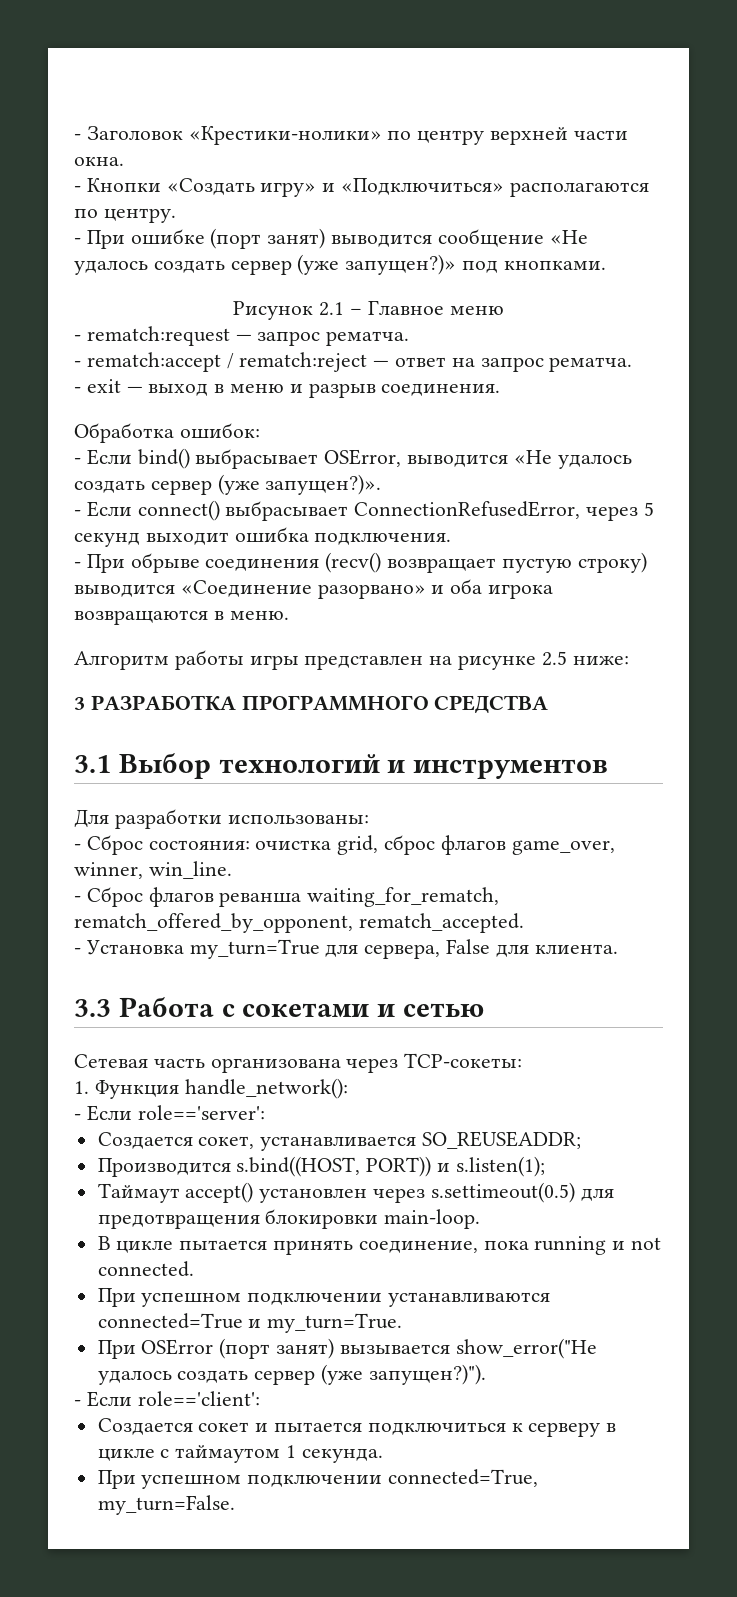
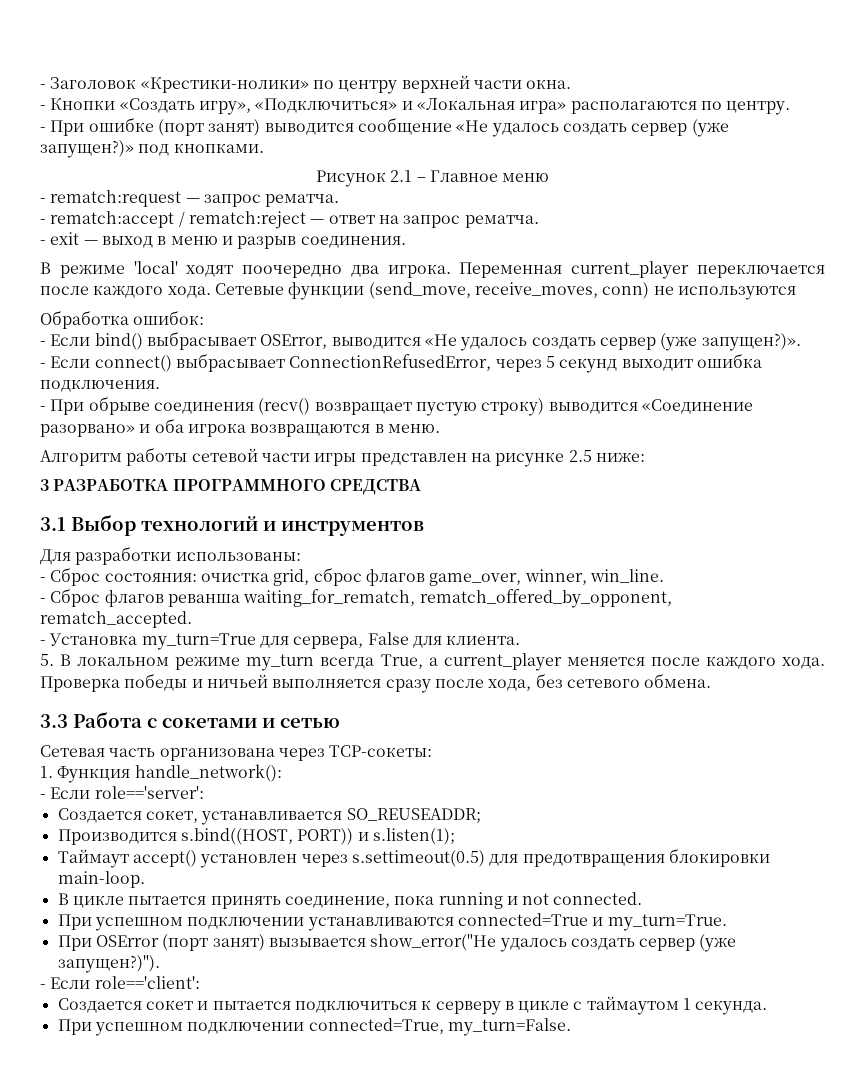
- - Кнопки «Создать игру» и «Подключиться» располагаются по центру.
+ - Кнопки «Создать игру», «Подключиться» и «Локальная игра» располагаются по центру.
+ В режиме 'local' ходят поочередно два игрока. Переменная current_player переключается после каждого хода. Сетевые функции (send_move, receive_moves, conn) не используются
- Алгоритм работы игры представлен на рисунке 2.5 ниже:
+ Алгоритм работы сетевой части игры представлен на рисунке 2.5 ниже:
+ 5. В локальном режиме my_turn всегда True, а current_player меняется после каждого хода. Проверка победы и ничьей выполняется сразу после хода, без сетевого обмена.

